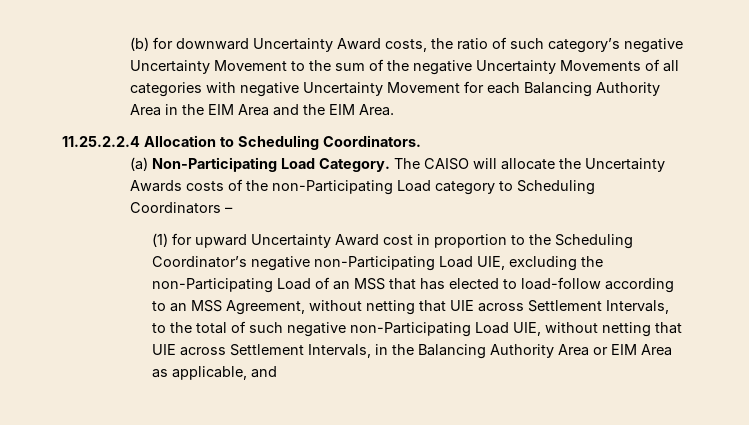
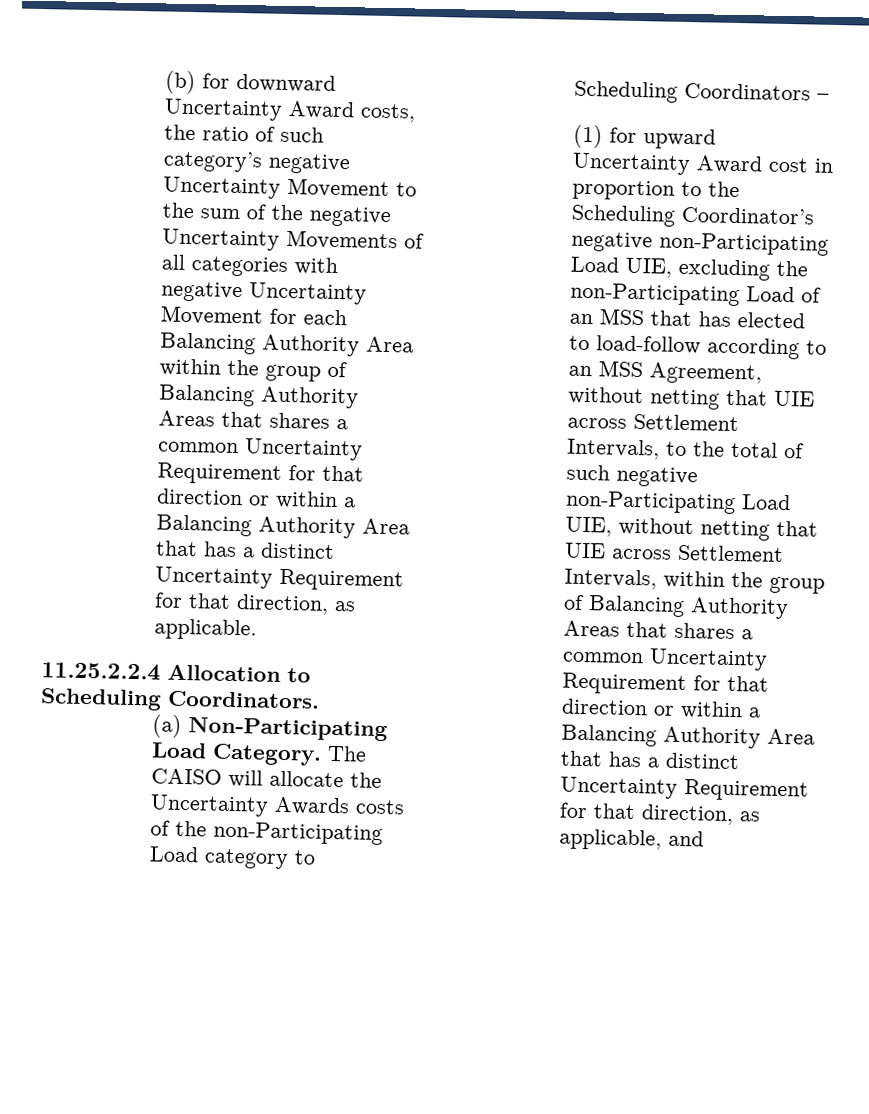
- (b) for downward Uncertainty Award costs, the ratio of such category’s negative Uncertainty Movement to the sum of the negative Uncertainty Movements of all categories with negative Uncertainty Movement for each Balancing Authority Area in the EIM Area and the EIM Area.
+ (b) for downward Uncertainty Award costs, the ratio of such category’s negative Uncertainty Movement to the sum of the negative Uncertainty Movements of all categories with negative Uncertainty Movement for each Balancing Authority Area within the group of Balancing Authority Areas that shares a common Uncertainty Requirement for that direction or within a Balancing Authority Area that has a distinct Uncertainty Requirement for that direction, as applicable.
- (1) for upward Uncertainty Award cost in proportion to the Scheduling Coordinator’s negative non-Participating Load UIE, excluding the non-Participating Load of an MSS that has elected to load-follow according to an MSS Agreement, without netting that UIE across Settlement Intervals, to the total of such negative non-Participating Load UIE, without netting that UIE across Settlement Intervals, in the Balancing Authority Area or EIM Area as applicable, and
+ (1) for upward Uncertainty Award cost in proportion to the Scheduling Coordinator’s negative non-Participating Load UIE, excluding the non-Participating Load of an MSS that has elected to load-follow according to an MSS Agreement, without netting that UIE across Settlement Intervals, to the total of such negative non-Participating Load UIE, without netting that UIE across Settlement Intervals, within the group of Balancing Authority Areas that shares a common Uncertainty Requirement for that direction or within a Balancing Authority Area that has a distinct Uncertainty Requirement for that direction, as applicable, and

